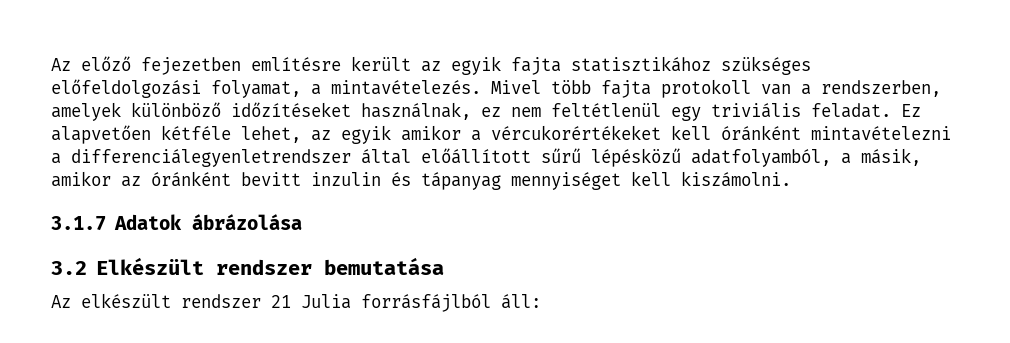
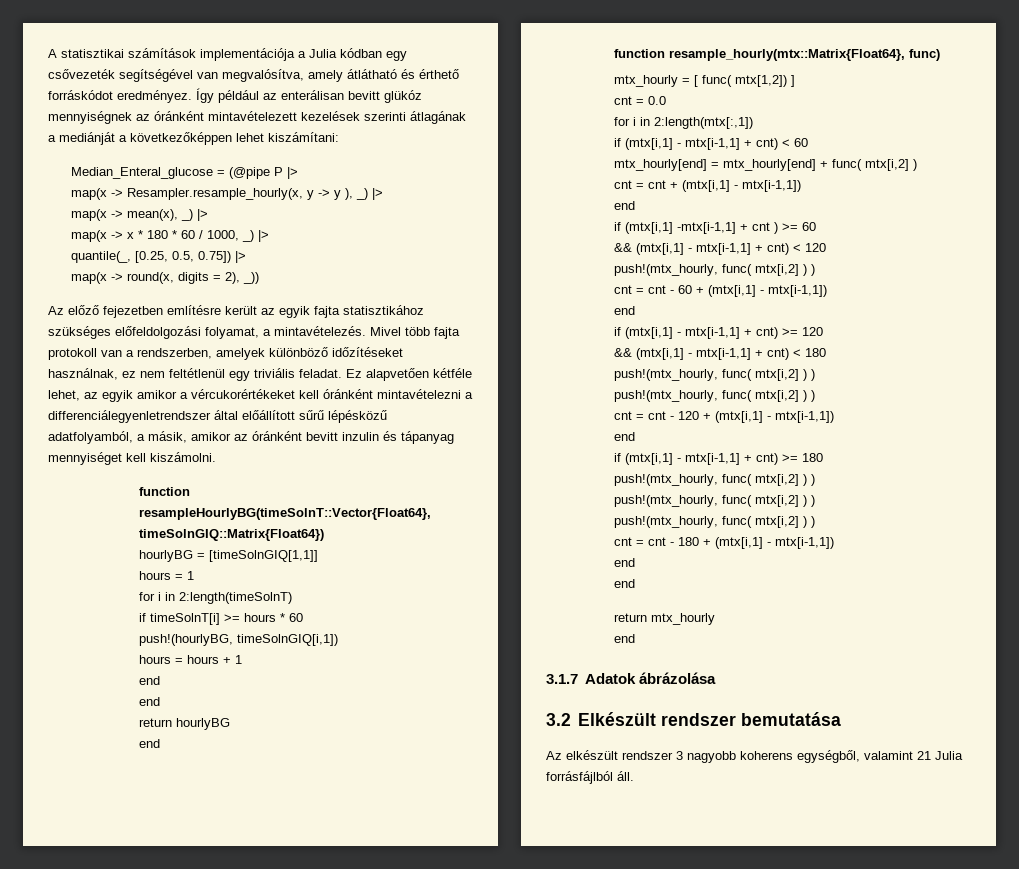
+ A statisztikai számítások implementációja a Julia kódban egy csővezeték segítségével van megvalósítva, amely átlátható és érthető forráskódot eredményez. Így például az enterálisan bevitt glükóz mennyiségnek az óránként mintavételezett kezelések szerinti átlagának a mediánját a következőképpen lehet kiszámítani:
+ Median_Enteral_glucose = (@pipe P |>
+ map(x -> Resampler.resample_hourly(x, y -> y ), _) |>
+ map(x -> mean(x), _) |>
+ map(x -> x * 180 * 60 / 1000, _) |>
+ quantile(_, [0.25, 0.5, 0.75]) |>
+ map(x -> round(x, digits = 2), _))
+ function resampleHourlyBG(timeSolnT::Vector{Float64}, timeSolnGIQ::Matrix{Float64})
+ hourlyBG = [timeSolnGIQ[1,1]]
+ hours = 1
+ for i in 2:length(timeSolnT)
+ if timeSolnT[i] >= hours * 60
+ push!(hourlyBG, timeSolnGIQ[i,1])
+ hours = hours + 1
+ end
+ end
+ return hourlyBG
+ end
+ function resample_hourly(mtx::Matrix{Float64}, func)
+ mtx_hourly = [ func( mtx[1,2]) ]
+ cnt = 0.0
+ for i in 2:length(mtx[:,1])
+ if (mtx[i,1] - mtx[i-1,1] + cnt) < 60
+ mtx_hourly[end] = mtx_hourly[end] + func( mtx[i,2] )
+ cnt = cnt + (mtx[i,1] - mtx[i-1,1])
+ end
+ if (mtx[i,1] -mtx[i-1,1] + cnt ) >= 60
+ && (mtx[i,1] - mtx[i-1,1] + cnt) < 120
+ push!(mtx_hourly, func( mtx[i,2] ) )
+ cnt = cnt - 60 + (mtx[i,1] - mtx[i-1,1])
+ end
+ if (mtx[i,1] - mtx[i-1,1] + cnt) >= 120
+ && (mtx[i,1] - mtx[i-1,1] + cnt) < 180
+ push!(mtx_hourly, func( mtx[i,2] ) )
+ push!(mtx_hourly, func( mtx[i,2] ) )
+ cnt = cnt - 120 + (mtx[i,1] - mtx[i-1,1])
+ end
+ if (mtx[i,1] - mtx[i-1,1] + cnt) >= 180
+ push!(mtx_hourly, func( mtx[i,2] ) )
+ push!(mtx_hourly, func( mtx[i,2] ) )
+ push!(mtx_hourly, func( mtx[i,2] ) )
+ cnt = cnt - 180 + (mtx[i,1] - mtx[i-1,1])
+ end
+ end
+ return mtx_hourly
+ end
- Az elkészült rendszer 21 Julia forrásfájlból áll:
+ Az elkészült rendszer 3 nagyobb koherens egységből, valamint 21 Julia forrásfájlból áll.

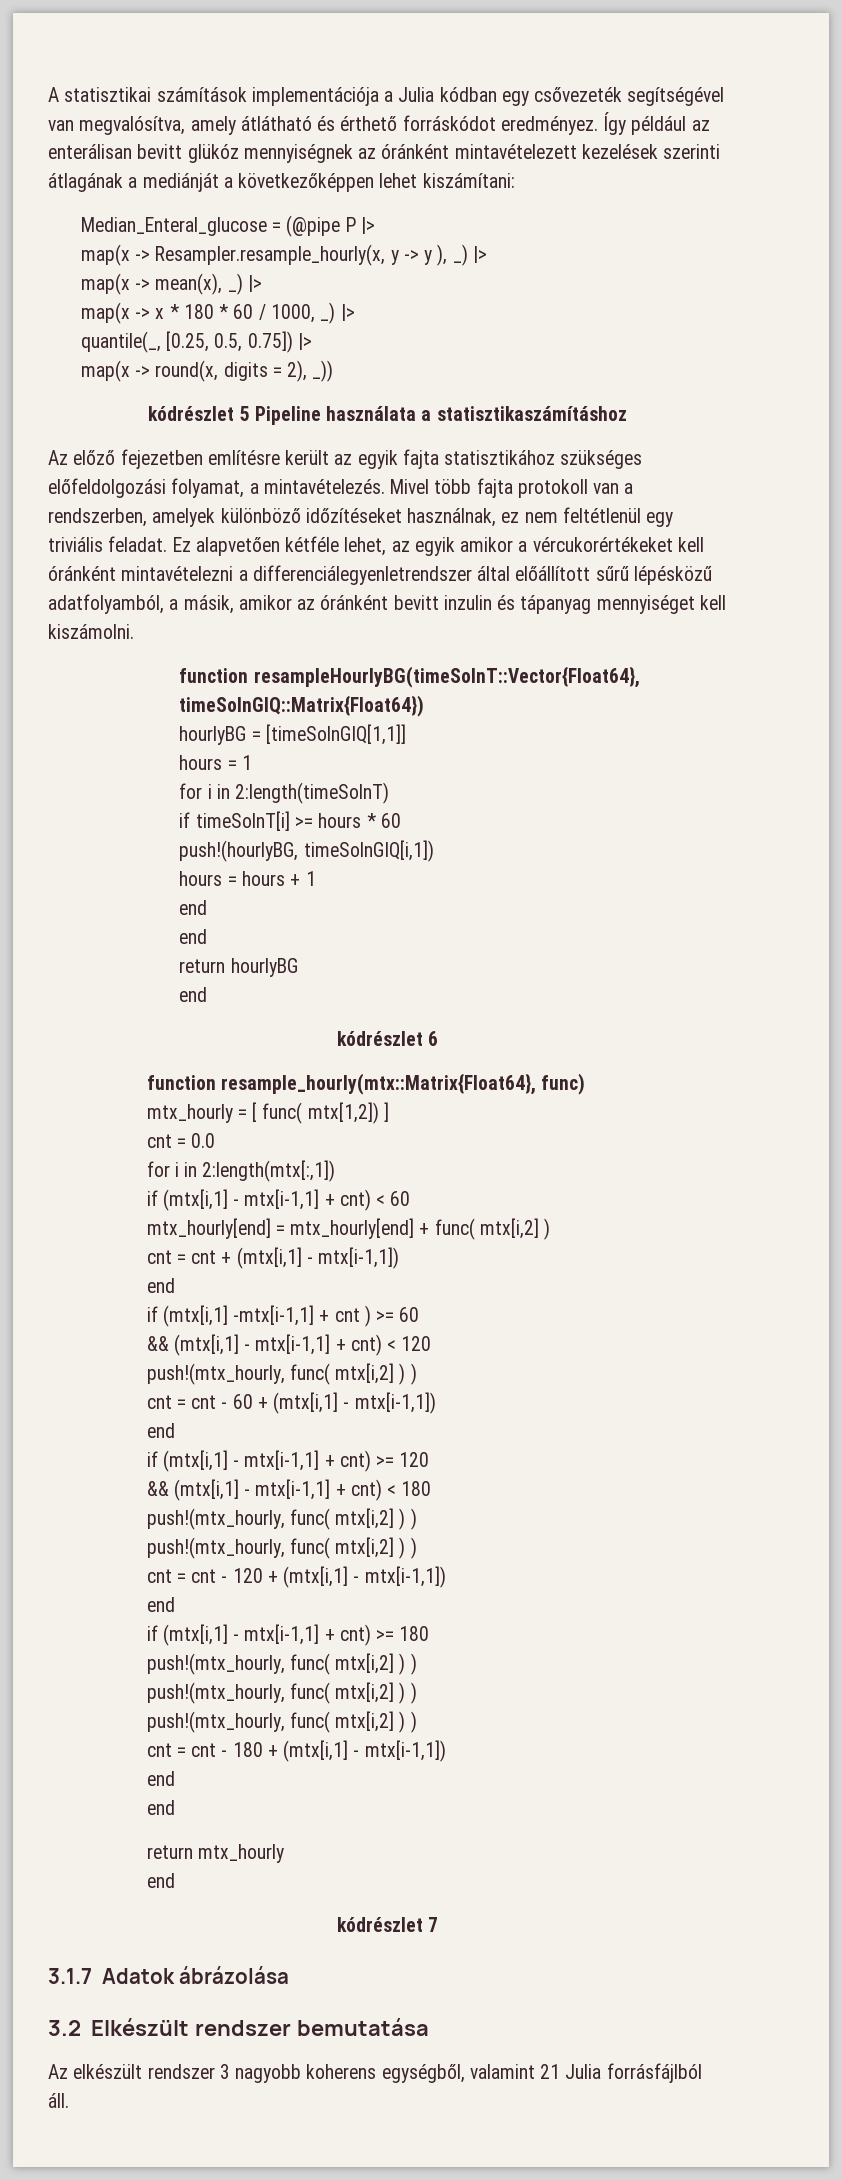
+ kódrészlet 5 Pipeline használata a statisztikaszámításhoz
+ kódrészlet 6
+ kódrészlet 7

